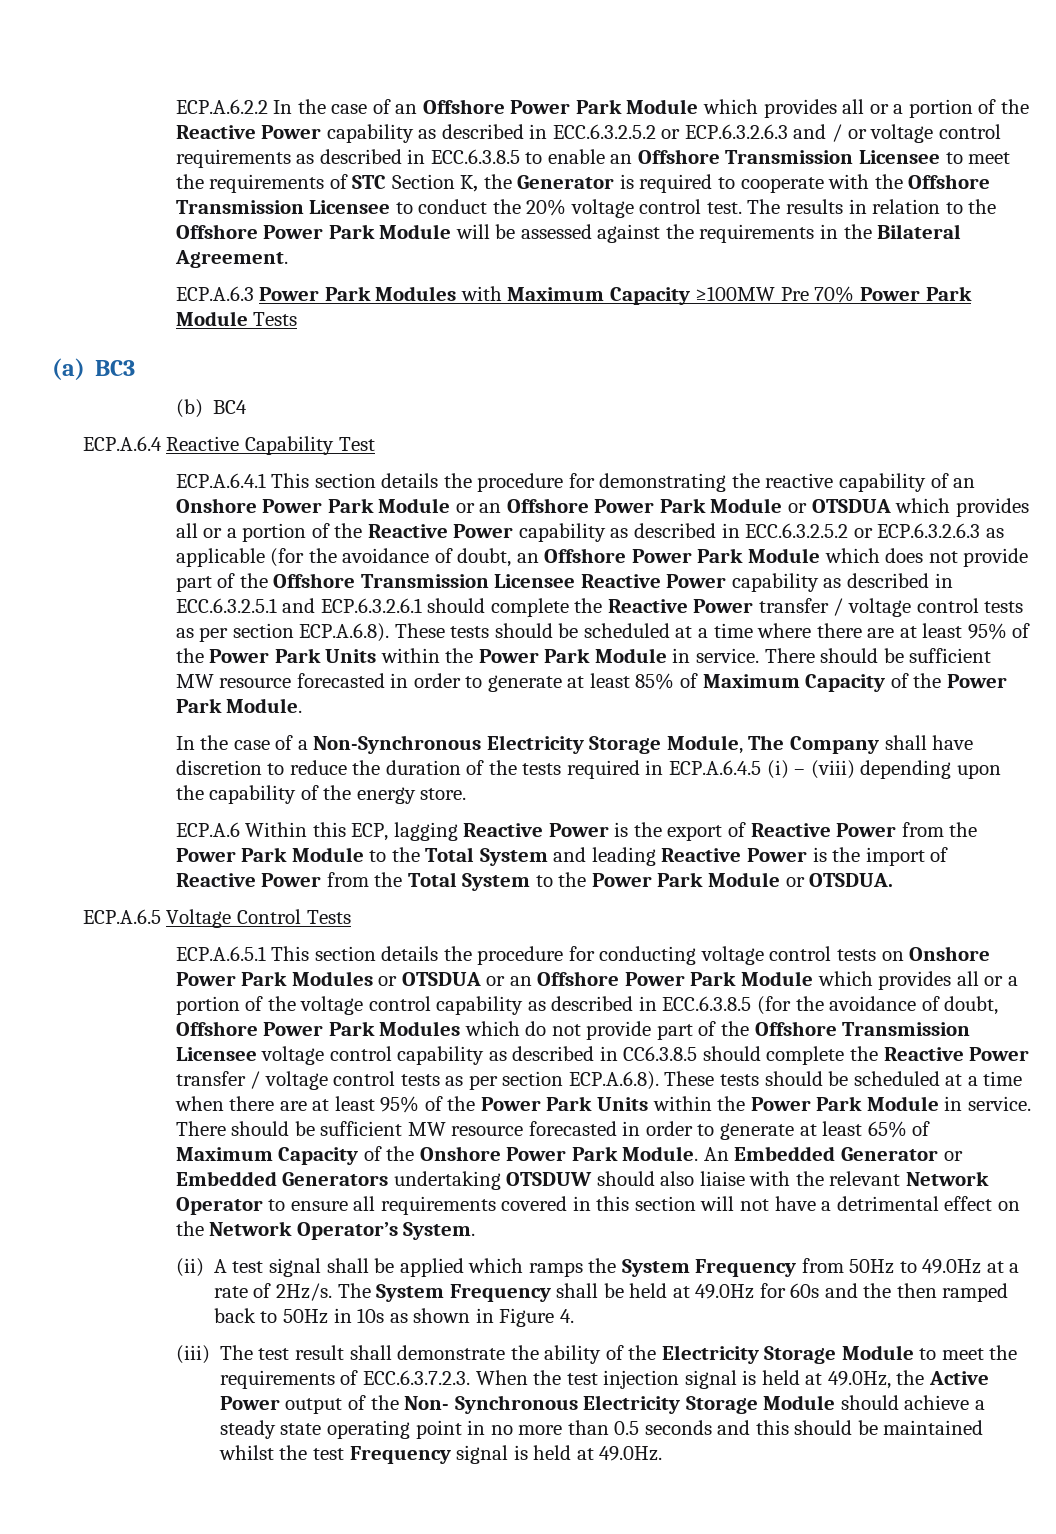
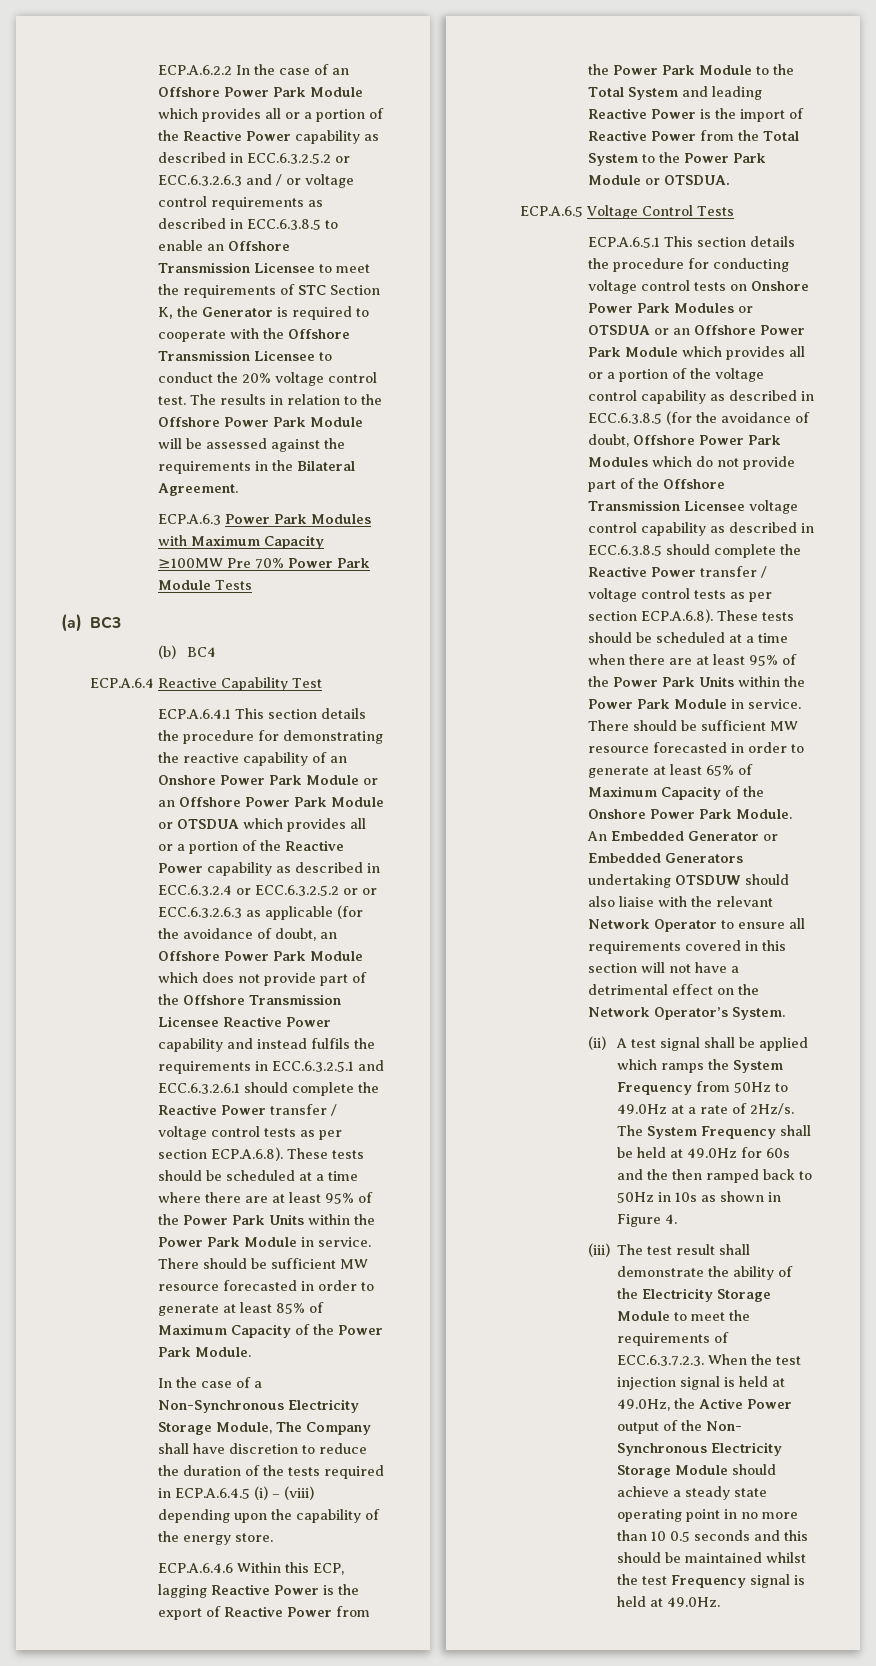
- ECP.A.6.2.2 In the case of an Offshore Power Park Module which provides all or a portion of the Reactive Power capability as described in ECC.6.3.2.5.2 or ECP.6.3.2.6.3 and / or voltage control requirements as described in ECC.6.3.8.5 to enable an Offshore Transmission Licensee to meet the requirements of STC Section K, the Generator is required to cooperate with the Offshore Transmission Licensee to conduct the 20% voltage control test.
+ ECP.A.6.2.2 In the case of an Offshore Power Park Module which provides all or a portion of the Reactive Power capability as described in ECC.6.3.2.5.2 or ECC.6.3.2.6.3 and / or voltage control requirements as described in ECC.6.3.8.5 to enable an Offshore Transmission Licensee to meet the requirements of STC Section K, the Generator is required to cooperate with the Offshore Transmission Licensee to conduct the 20% voltage control test.
- ECP.A.6.4.1 This section details the procedure for demonstrating the reactive capability of an Onshore Power Park Module or an Offshore Power Park Module or OTSDUA which provides all or a portion of the Reactive Power capability as described in ECC.6.3.2.5.2 or ECP.6.3.2.6.3 as applicable (for the avoidance of doubt, an Offshore Power Park Module which does not provide part of the Offshore Transmission Licensee Reactive Power capability as described in ECC.6.3.2.5.1 and ECP.6.3.2.6.1 should complete the Reactive Power transfer / voltage control tests as per section ECP.A.6.8). These tests should be scheduled at a time where there are at least 95% of the Power Park Units within the Power Park Module in service.
+ ECP.A.6.4.1 This section details the procedure for demonstrating the reactive capability of an Onshore Power Park Module or an Offshore Power Park Module or OTSDUA which provides all or a portion of the Reactive Power capability as described in ECC.6.3.2.4 or ECC.6.3.2.5.2 or or ECC.6.3.2.6.3 as applicable (for the avoidance of doubt, an Offshore Power Park Module which does not provide part of the Offshore Transmission Licensee Reactive Power capability and instead fulfils the requirements in ECC.6.3.2.5.1 and ECC.6.3.2.6.1 should complete the Reactive Power transfer / voltage control tests as per section ECP.A.6.8). These tests should be scheduled at a time where there are at least 95% of the Power Park Units within the Power Park Module in service.
- ECP.A.6 Within this ECP, lagging Reactive Power is the export of Reactive Power from the Power Park Module to the Total System and leading Reactive Power is the import of Reactive Power from the Total System to the Power Park Module or OTSDUA.
+ ECP.A.6.4.6 Within this ECP, lagging Reactive Power is the export of Reactive Power from the Power Park Module to the Total System and leading Reactive Power is the import of Reactive Power from the Total System to the Power Park Module or OTSDUA.
- ECP.A.6.5.1 This section details the procedure for conducting voltage control tests on Onshore Power Park Modules or OTSDUA or an Offshore Power Park Module which provides all or a portion of the voltage control capability as described in ECC.6.3.8.5 (for the avoidance of doubt, Offshore Power Park Modules which do not provide part of the Offshore Transmission Licensee voltage control capability as described in CC6.3.8.5 should complete the Reactive Power transfer / voltage control tests as per section ECP.A.6.8). These tests should be scheduled at a time when there are at least 95% of the Power Park Units within the Power Park Module in service.
+ ECP.A.6.5.1 This section details the procedure for conducting voltage control tests on Onshore Power Park Modules or OTSDUA or an Offshore Power Park Module which provides all or a portion of the voltage control capability as described in ECC.6.3.8.5 (for the avoidance of doubt, Offshore Power Park Modules which do not provide part of the Offshore Transmission Licensee voltage control capability as described in ECC.6.3.8.5 should complete the Reactive Power transfer / voltage control tests as per section ECP.A.6.8). These tests should be scheduled at a time when there are at least 95% of the Power Park Units within the Power Park Module in service.
- (iii) The test result shall demonstrate the ability of the Electricity Storage Module to meet the requirements of ECC.6.3.7.2.3. When the test injection signal is held at 49.0Hz, the Active Power output of the Non- Synchronous Electricity Storage Module should achieve a steady state operating point in no more than 0.5 seconds and this should be maintained whilst the test Frequency signal is held at 49.0Hz.
+ (iii) The test result shall demonstrate the ability of the Electricity Storage Module to meet the requirements of ECC.6.3.7.2.3. When the test injection signal is held at 49.0Hz, the Active Power output of the Non- Synchronous Electricity Storage Module should achieve a steady state operating point in no more than 10 0.5 seconds and this should be maintained whilst the test Frequency signal is held at 49.0Hz.

